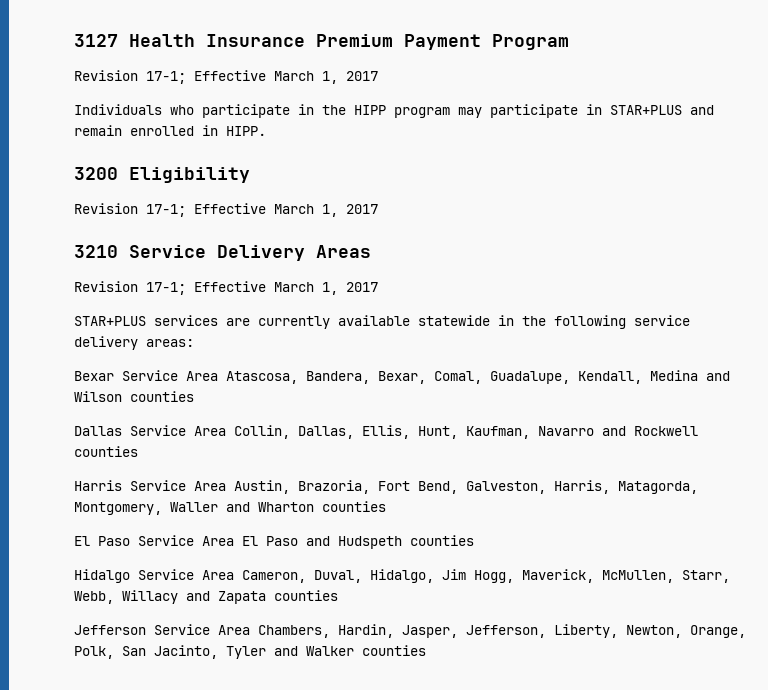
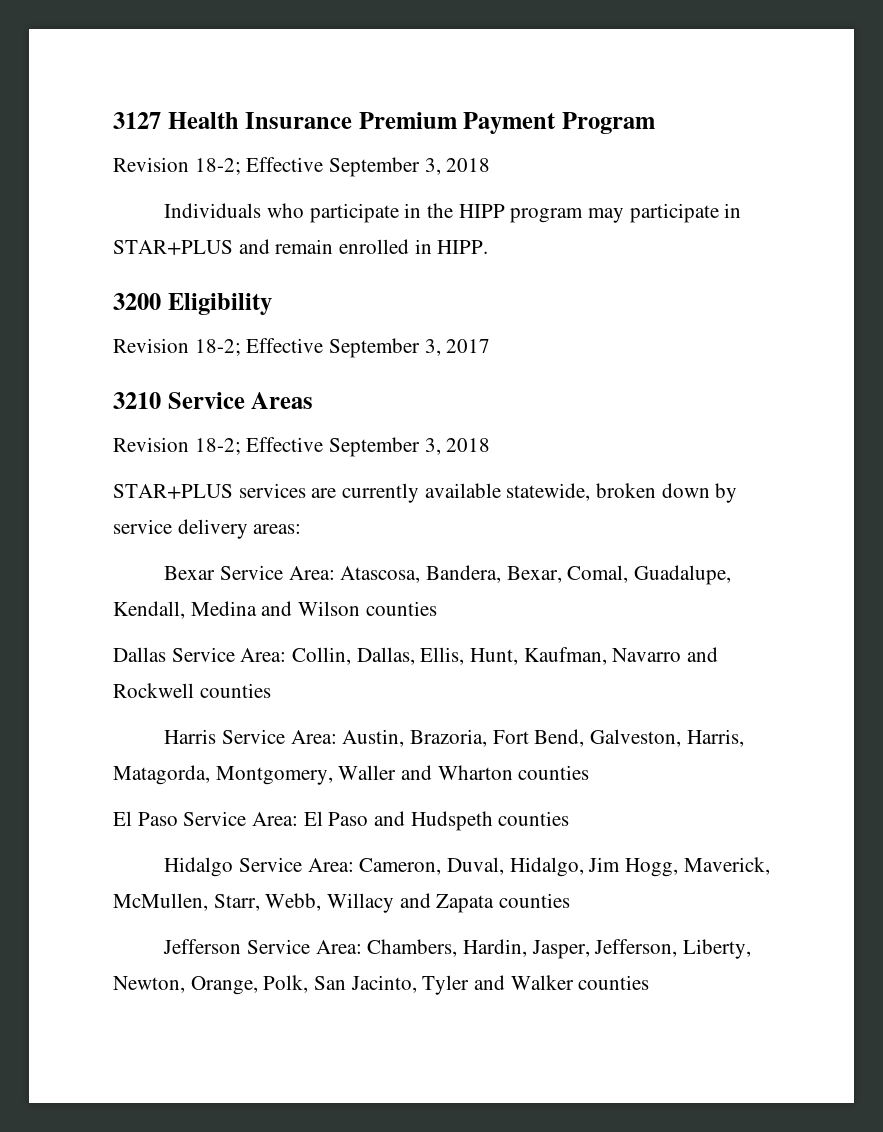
  3127 Health Insurance Premium Payment Program
- Revision 17-1; Effective March 1, 2017
+ Revision 18-2; Effective September 3, 2018
  3200 Eligibility
- Revision 17-1; Effective March 1, 2017
+ Revision 18-2; Effective September 3, 2017
- 3210 Service Delivery Areas
- Revision 17-1; Effective March 1, 2017
+ 3210 Service Areas
+ Revision 18-2; Effective September 3, 2018
- STAR+PLUS services are currently available statewide in the following service delivery areas:
+ STAR+PLUS services are currently available statewide, broken down by service delivery areas:
- Bexar Service Area Atascosa, Bandera, Bexar, Comal, Guadalupe, Kendall, Medina and Wilson counties
+ Bexar Service Area: Atascosa, Bandera, Bexar, Comal, Guadalupe, Kendall, Medina and Wilson counties
- Dallas Service Area Collin, Dallas, Ellis, Hunt, Kaufman, Navarro and Rockwell counties
+ Dallas Service Area: Collin, Dallas, Ellis, Hunt, Kaufman, Navarro and Rockwell counties
- Harris Service Area Austin, Brazoria, Fort Bend, Galveston, Harris, Matagorda, Montgomery, Waller and Wharton counties
+ Harris Service Area: Austin, Brazoria, Fort Bend, Galveston, Harris, Matagorda, Montgomery, Waller and Wharton counties
- El Paso Service Area El Paso and Hudspeth counties
+ El Paso Service Area: El Paso and Hudspeth counties
- Hidalgo Service Area Cameron, Duval, Hidalgo, Jim Hogg, Maverick, McMullen, Starr, Webb, Willacy and Zapata counties
+ Hidalgo Service Area: Cameron, Duval, Hidalgo, Jim Hogg, Maverick, McMullen, Starr, Webb, Willacy and Zapata counties
- Jefferson Service Area Chambers, Hardin, Jasper, Jefferson, Liberty, Newton, Orange, Polk, San Jacinto, Tyler and Walker counties
+ Jefferson Service Area: Chambers, Hardin, Jasper, Jefferson, Liberty, Newton, Orange, Polk, San Jacinto, Tyler and Walker counties

